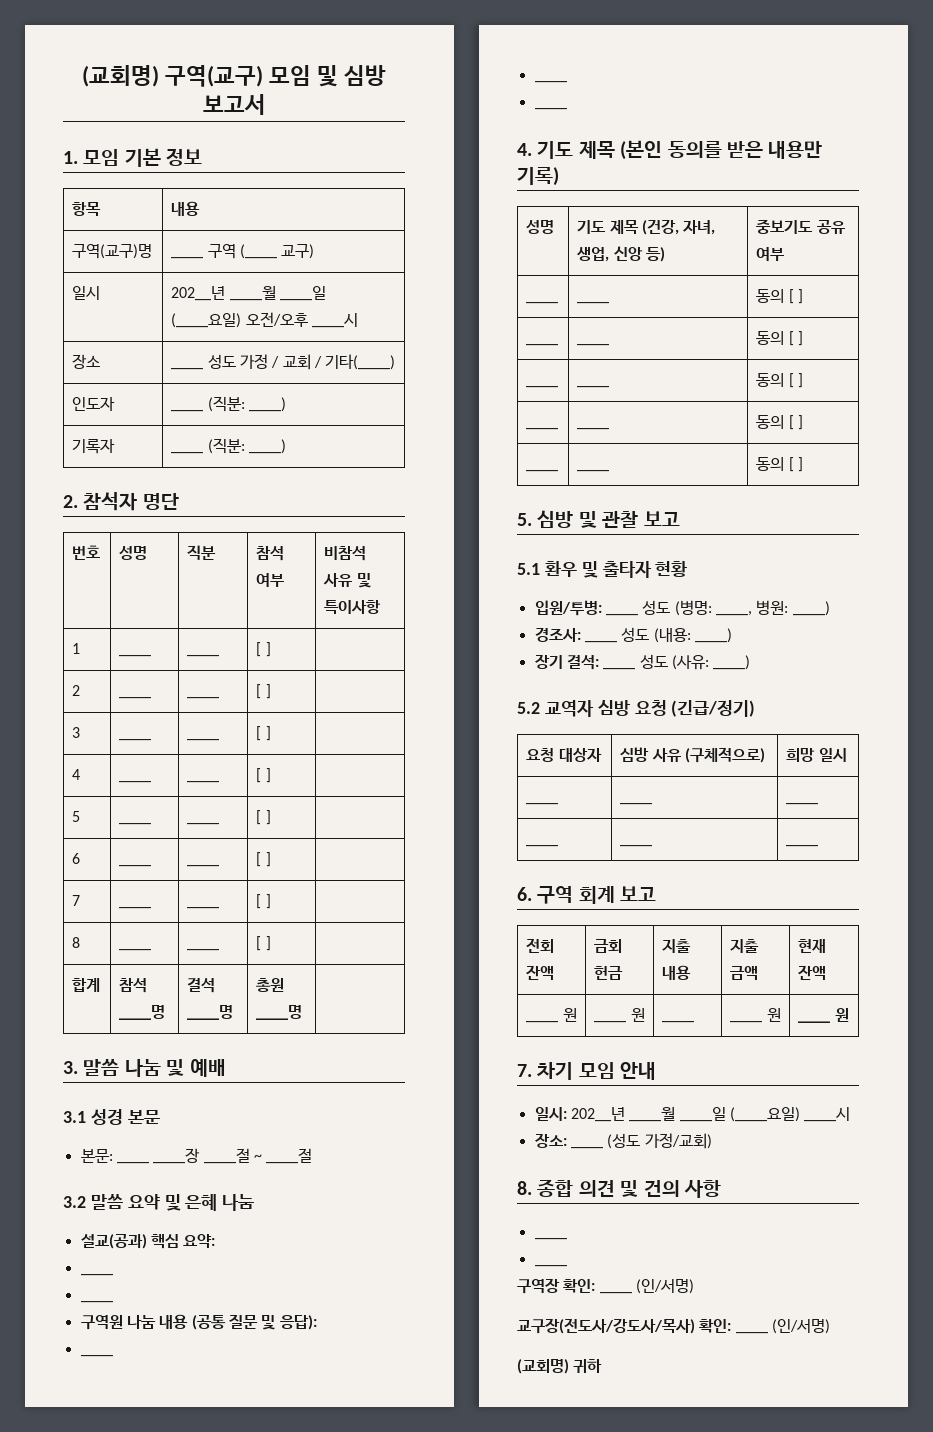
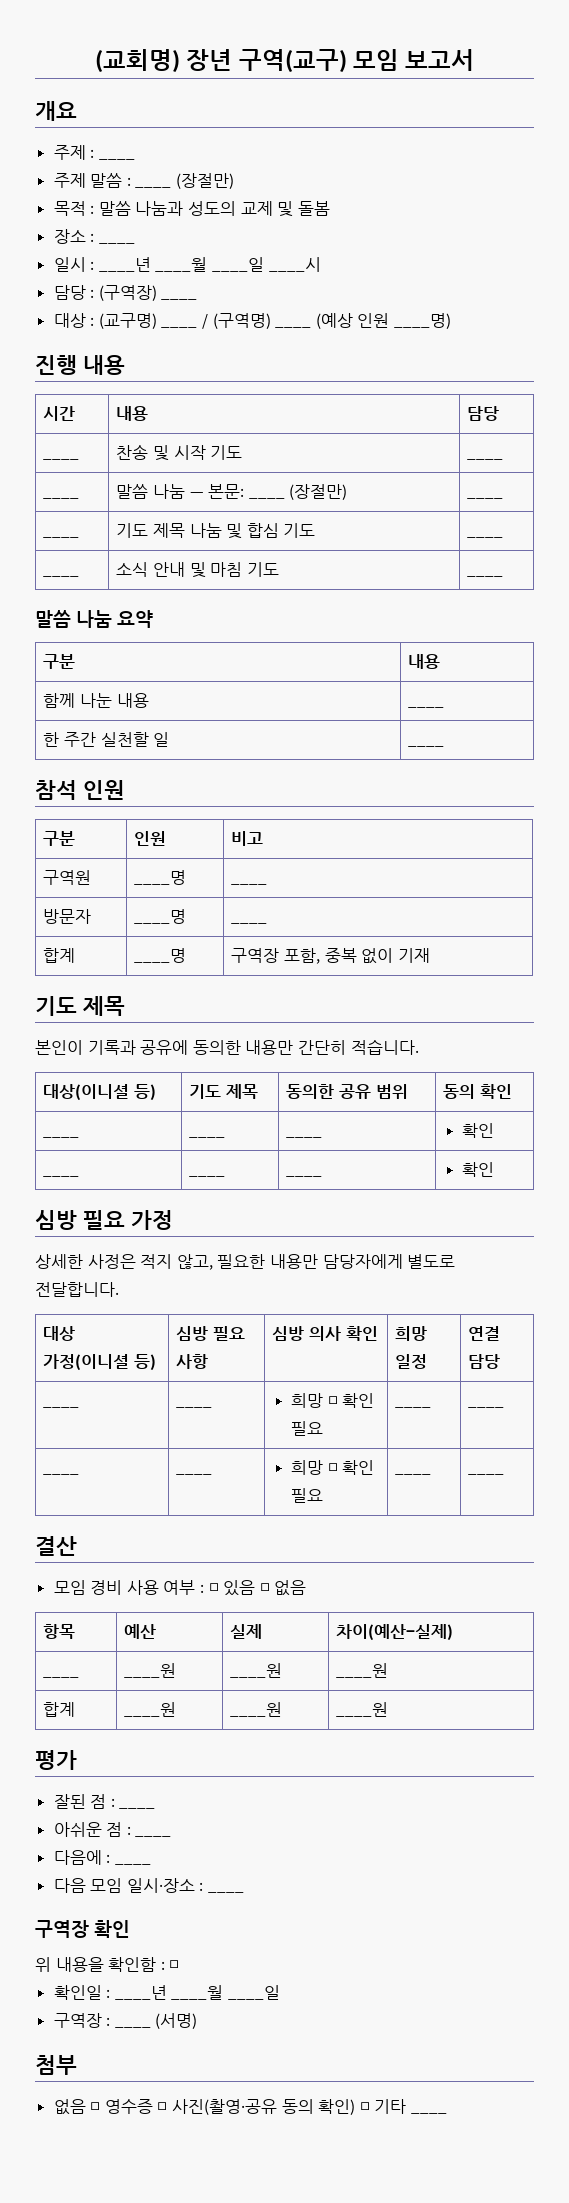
- (교회명) 구역(교구) 모임 및 심방 보고서
+ (교회명) 장년 구역(교구) 모임 보고서
- 1. 모임 기본 정보
- 항목 | 내용
- 구역(교구)명 | ____ 구역 (____ 교구)
- 일시 | 202__년 ____월 ____일 (____요일) 오전/오후 ____시
- 장소 | ____ 성도 가정 / 교회 / 기타(____)
- 인도자 | ____ (직분: ____)
- 기록자 | ____ (직분: ____)
- 2. 참석자 명단
- 번호 | 성명 | 직분 | 참석 여부 | 비참석 사유 및 특이사항
- 1 | ____ | ____ | [ ] |
- 2 | ____ | ____ | [ ] |
- 3 | ____ | ____ | [ ] |
- 4 | ____ | ____ | [ ] |
- 5 | ____ | ____ | [ ] |
- 6 | ____ | ____ | [ ] |
- 7 | ____ | ____ | [ ] |
- 8 | ____ | ____ | [ ] |
- 합계 | 참석 ____명 | 결석 ____명 | 총원 ____명 |
- 3. 말씀 나눔 및 예배
- 3.1 성경 본문
- 본문: ____ ____장 ____절 ~ ____절
- 3.2 말씀 요약 및 은혜 나눔
- 설교(공과) 핵심 요약:
- ____
- ____
- 구역원 나눔 내용 (공통 질문 및 응답):
- ____
- ____
- ____
- 4. 기도 제목 (본인 동의를 받은 내용만 기록)
- 성명 | 기도 제목 (건강, 자녀, 생업, 신앙 등) | 중보기도 공유 여부
- ____ | ____ | 동의 [ ]
- ____ | ____ | 동의 [ ]
- ____ | ____ | 동의 [ ]
- ____ | ____ | 동의 [ ]
- ____ | ____ | 동의 [ ]
- 5. 심방 및 관찰 보고
- 5.1 환우 및 출타자 현황
- 입원/투병: ____ 성도 (병명: ____, 병원: ____)
- 경조사: ____ 성도 (내용: ____)
- 장기 결석: ____ 성도 (사유: ____)
- 5.2 교역자 심방 요청 (긴급/정기)
- 요청 대상자 | 심방 사유 (구체적으로) | 희망 일시
- ____ | ____ | ____
- ____ | ____ | ____
- 6. 구역 회계 보고
- 전회 잔액 | 금회 헌금 | 지출 내용 | 지출 금액 | 현재 잔액
- ____ 원 | ____ 원 | ____ | ____ 원 | ____ 원
- 7. 차기 모임 안내
- 일시: 202__년 ____월 ____일 (____요일) ____시
- 장소: ____ (성도 가정/교회)
- 8. 종합 의견 및 건의 사항
- ____
- ____
- 구역장 확인: ____ (인/서명)
- 교구장(전도사/강도사/목사) 확인: ____ (인/서명)
- (교회명) 귀하
+ 개요
+ 주제 : ____
+ 주제 말씀 : ____ (장절만)
+ 목적 : 말씀 나눔과 성도의 교제 및 돌봄
+ 장소 : ____
+ 일시 : ____년 ____월 ____일 ____시
+ 담당 : (구역장) ____
+ 대상 : (교구명) ____ / (구역명) ____ (예상 인원 ____명)
+ 진행 내용
+ 시간 | 내용 | 담당
+ ____ | 찬송 및 시작 기도 | ____
+ ____ | 말씀 나눔 — 본문: ____ (장절만) | ____
+ ____ | 기도 제목 나눔 및 합심 기도 | ____
+ ____ | 소식 안내 및 마침 기도 | ____
+ 말씀 나눔 요약
+ 구분 | 내용
+ 함께 나눈 내용 | ____
+ 한 주간 실천할 일 | ____
+ 참석 인원
+ 구분 | 인원 | 비고
+ 구역원 | ____명 | ____
+ 방문자 | ____명 | ____
+ 합계 | ____명 | 구역장 포함, 중복 없이 기재
+ 기도 제목
+ 본인이 기록과 공유에 동의한 내용만 간단히 적습니다.
+ 대상(이니셜 등) | 기도 제목 | 동의한 공유 범위 | 동의 확인
+ ____ | ____ | ____ | 확인
+ ____ | ____ | ____ | 확인
+ 심방 필요 가정
+ 상세한 사정은 적지 않고, 필요한 내용만 담당자에게 별도로 전달합니다.
+ 대상 가정(이니셜 등) | 심방 필요 사항 | 심방 의사 확인 | 희망 일정 | 연결 담당
+ ____ | ____ | 희망 □ 확인 필요 | ____ | ____
+ ____ | ____ | 희망 □ 확인 필요 | ____ | ____
+ 결산
+ 모임 경비 사용 여부 : □ 있음 □ 없음
+ 항목 | 예산 | 실제 | 차이(예산−실제)
+ ____ | ____원 | ____원 | ____원
+ 합계 | ____원 | ____원 | ____원
+ 평가
+ 잘된 점 : ____
+ 아쉬운 점 : ____
+ 다음에 : ____
+ 다음 모임 일시·장소 : ____
+ 구역장 확인
+ 위 내용을 확인함 : □
+ 확인일 : ____년 ____월 ____일
+ 구역장 : ____ (서명)
+ 첨부
+ 없음 □ 영수증 □ 사진(촬영·공유 동의 확인) □ 기타 ____

